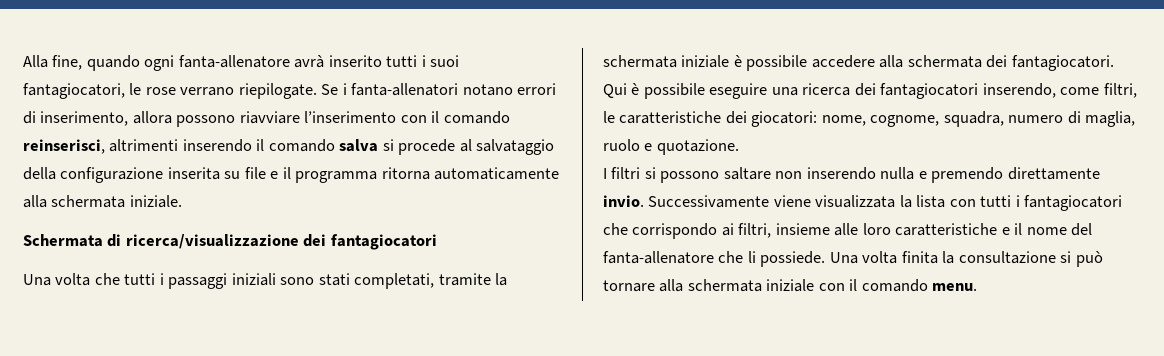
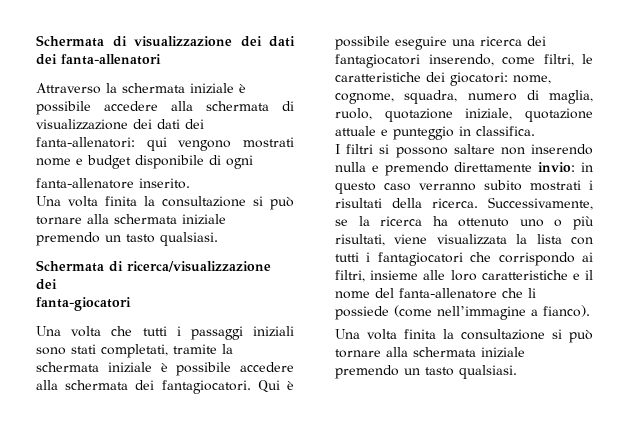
- Alla fine, quando ogni fanta-allenatore avrà inserito tutti i suoi fantagiocatori, le rose verrano riepilogate. Se i fanta-allenatori notano errori di inserimento, allora possono riavviare l’inserimento con il comando reinserisci, altrimenti inserendo il comando salva si procede al salvataggio della configurazione inserita su file e il programma ritorna automaticamente alla schermata iniziale.
+ Schermata di visualizzazione dei dati dei fanta-allenatori
+ Attraverso la schermata iniziale è possibile accedere alla schermata di visualizzazione dei dati dei fanta-allenatori: qui vengono mostrati nome e budget disponibile di ogni
+ fanta-allenatore inserito.
+ Una volta finita la consultazione si può tornare alla schermata iniziale premendo un tasto qualsiasi.
- Schermata di ricerca/visualizzazione dei fantagiocatori
+ Schermata di ricerca/visualizzazione dei
+ fanta-giocatori
- Qui è possibile eseguire una ricerca dei fantagiocatori inserendo, come filtri, le caratteristiche dei giocatori: nome, cognome, squadra, numero di maglia, ruolo e quotazione.
+ Qui è possibile eseguire una ricerca dei fantagiocatori inserendo, come filtri, le caratteristiche dei giocatori: nome, cognome, squadra, numero di maglia, ruolo, quotazione iniziale, quotazione attuale e punteggio in classifica.
- I filtri si possono saltare non inserendo nulla e premendo direttamente invio. Successivamente viene visualizzata la lista con tutti i fantagiocatori che corrispondo ai filtri, insieme alle loro caratteristiche e il nome del fanta-allenatore che li possiede. Una volta finita la consultazione si può tornare alla schermata iniziale con il comando menu.
+ I filtri si possono saltare non inserendo nulla e premendo direttamente invio: in questo caso verranno subito mostrati i risultati della ricerca. Successivamente, se la ricerca ha ottenuto uno o più risultati, viene visualizzata la lista con tutti i fantagiocatori che corrispondo ai filtri, insieme alle loro caratteristiche e il nome del fanta-allenatore che li possiede (come nell’immagine a fianco).
+ Una volta finita la consultazione si può tornare alla schermata iniziale premendo un tasto qualsiasi.

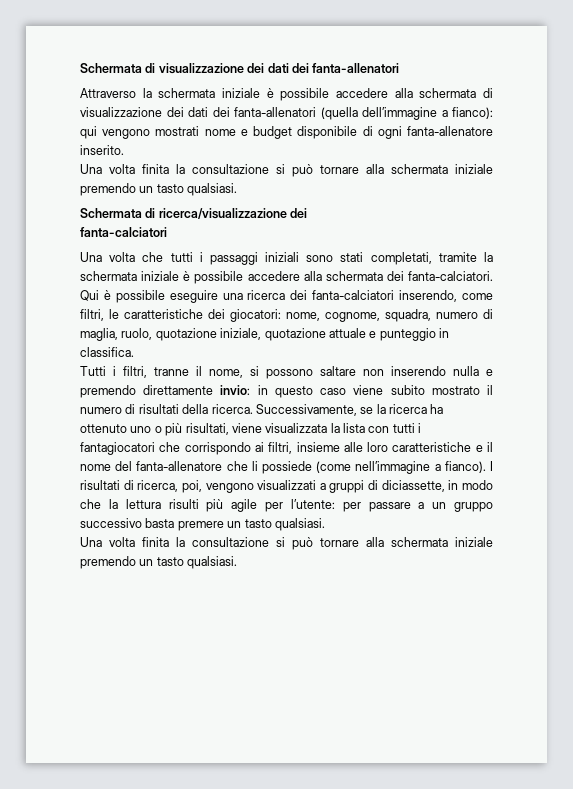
- Attraverso la schermata iniziale è possibile accedere alla schermata di visualizzazione dei dati dei fanta-allenatori: qui vengono mostrati nome e budget disponibile di ogni
- fanta-allenatore inserito.
+ Attraverso la schermata iniziale è possibile accedere alla schermata di visualizzazione dei dati dei fanta-allenatori (quella dell’immagine a fianco): qui vengono mostrati nome e budget disponibile di ogni fanta-allenatore inserito.
  Schermata di ricerca/visualizzazione dei
- fanta-giocatori
+ fanta-calciatori
- Una volta che tutti i passaggi iniziali sono stati completati, tramite la schermata iniziale è possibile accedere alla schermata dei fantagiocatori.
+ Una volta che tutti i passaggi iniziali sono stati completati, tramite la schermata iniziale è possibile accedere alla schermata dei fanta-calciatori.
- Qui è possibile eseguire una ricerca dei fantagiocatori inserendo, come filtri, le caratteristiche dei giocatori: nome, cognome, squadra, numero di maglia, ruolo, quotazione iniziale, quotazione attuale e punteggio in classifica.
+ Qui è possibile eseguire una ricerca dei fanta-calciatori inserendo, come filtri, le caratteristiche dei giocatori: nome, cognome, squadra, numero di maglia, ruolo, quotazione iniziale, quotazione attuale e punteggio in classifica.
- I filtri si possono saltare non inserendo nulla e premendo direttamente invio: in questo caso verranno subito mostrati i risultati della ricerca.
+ Tutti i filtri, tranne il nome, si possono saltare non inserendo nulla e premendo direttamente invio: in questo caso viene subito mostrato il numero di risultati della ricerca.
+ I risultati di ricerca, poi, vengono visualizzati a gruppi di diciassette, in modo che la lettura risulti più agile per l’utente: per passare a un gruppo successivo basta premere un tasto qualsiasi.

